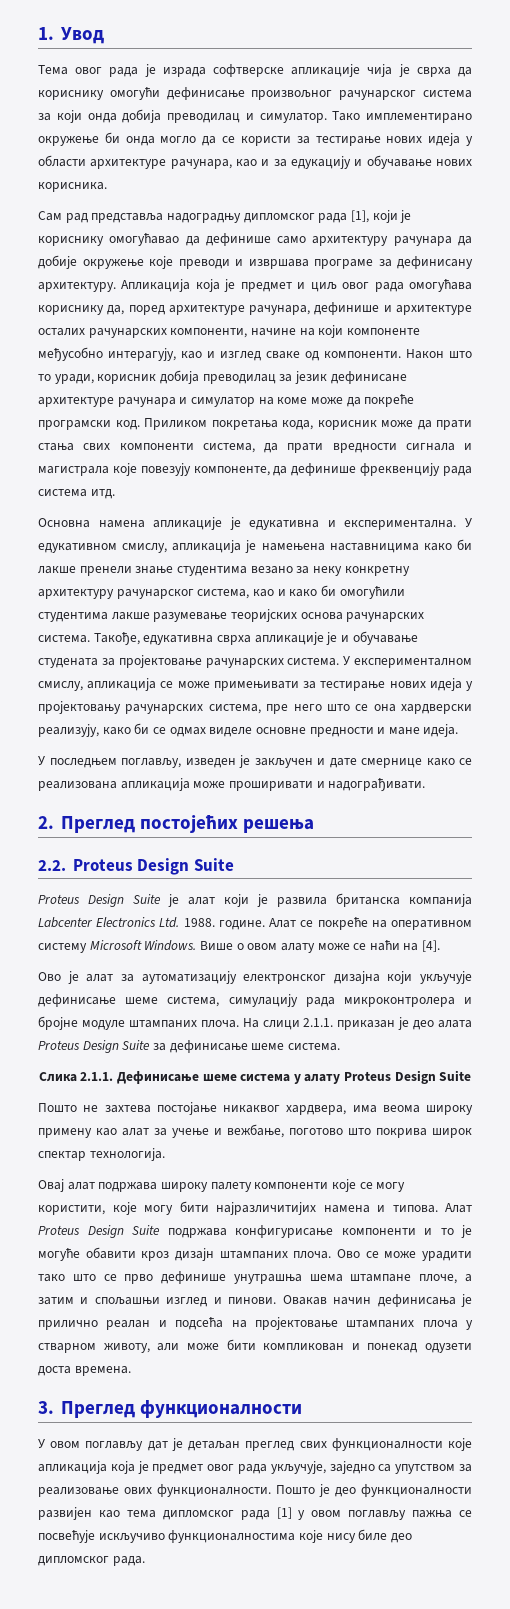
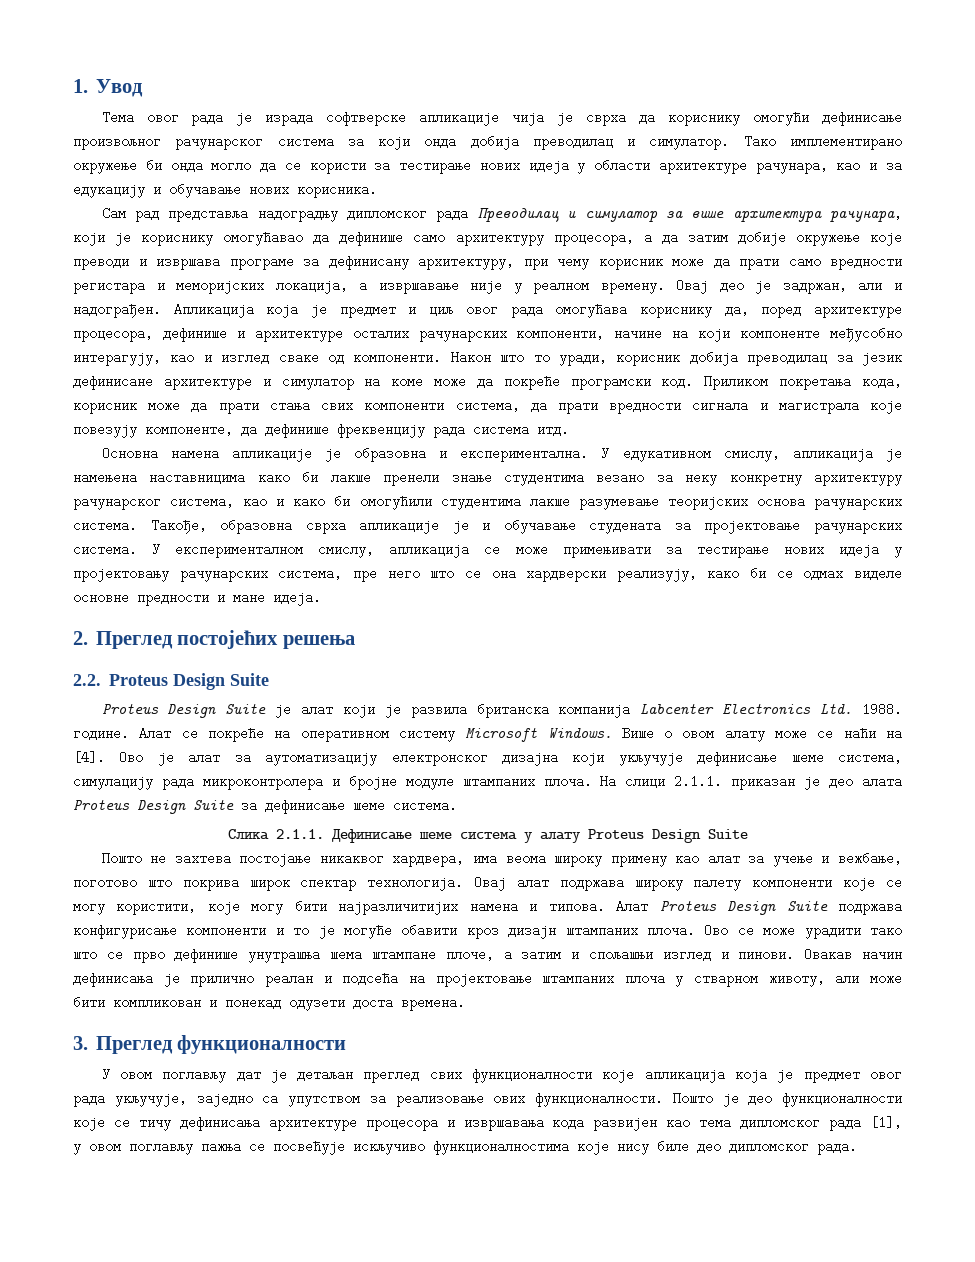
- Сам рад представља надоградњу дипломског радa [1], који је кориснику омогућавао да дефинише само архитектуру рачунара да добије окружење које преводи и извршава програме за дефинисану архитектуру.
+ Сам рад представља надоградњу дипломског радa Преводилац и симулатор за више архитектура рачунара, који је кориснику омогућавао да дефинише само архитектуру процесора, а да затим добије окружење које преводи и извршава програме за дефинисану архитектуру, при чему корисник може да прати само вредности регистара и меморијских локација, а извршавање није у реалном времену. Овај део је задржан, али и надограђен.
- Апликација која је предмет и циљ овог рада омогућава кориснику да, поред архитектуре рачунара, дефинише и архитектуре осталих рачунарских компоненти, начине на који компоненте међусобно интерагују, као и изглед сваке од компоненти.
+ Апликација која је предмет и циљ овог рада омогућава кориснику да, поред архитектуре процесора, дефинише и архитектуре осталих рачунарских компоненти, начине на који компоненте међусобно интерагују, као и изглед сваке од компоненти.
- Након што то уради, корисник добија преводилац за језик дефинисане архитектуре рачунара и симулатор на коме може да покреће програмски код.
+ Након што то уради, корисник добија преводилац за језик дефинисане архитектуре и симулатор на коме може да покреће програмски код.
- Основна намена апликације је едукативна и експериментална.
+ Основна намена апликације је образовна и експериментална.
- Такође, едукативна сврха апликације је и обучавање студената за пројектовање рачунарских система.
+ Такође, образовна сврха апликације је и обучавање студената за пројектовање рачунарских система.
- У последњем поглављу, изведен је закључен и дате смернице како се реализована апликација може проширивати и надограђивати.
- Више о овом алату може се наћи на [4].
- Ово је алат за аутоматизацију електронског дизајна који укључује дефинисање шеме система, симулацију рада микроконтролера и бројне модуле штампаних плоча.
+ Више о овом алату може се наћи на [4]. Ово је алат за аутоматизацију електронског дизајна који укључује дефинисање шеме система, симулацију рада микроконтролера и бројне модуле штампаних плоча.
- Пошто не захтева постојање никаквог хардвера, има веома широку примену као алат за учење и вежбање, поготово што покрива широк спектар технологија.
- Овај алат подржава широку палету компоненти које се могу користити, које могу бити најразличитијих намена и типова.
+ Пошто не захтева постојање никаквог хардвера, има веома широку примену као алат за учење и вежбање, поготово што покрива широк спектар технологија. Овај алат подржава широку палету компоненти које се могу користити, које могу бити најразличитијих намена и типова.
- Пошто је део функционалности развијен као тема дипломског рада [1] у овом поглављу пажња се посвећује искључиво функционалностима које нису биле део дипломског рада.
+ Пошто је део функционалности које се тичу дефинисања архитектуре процесора и извршавања кода развијен као тема дипломског рада [1], у овом поглављу пажња се посвећује искључиво функционалностима које нису биле део дипломског рада.

